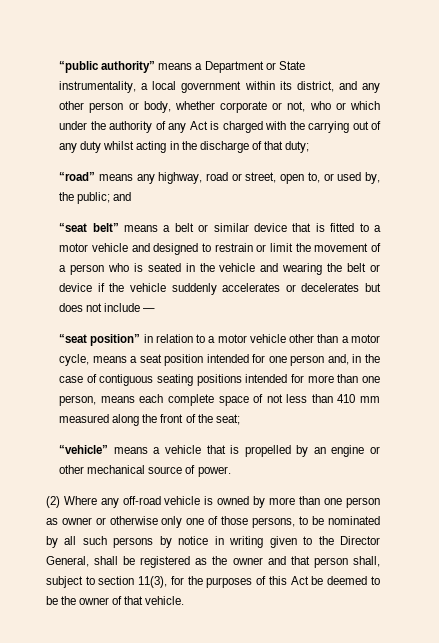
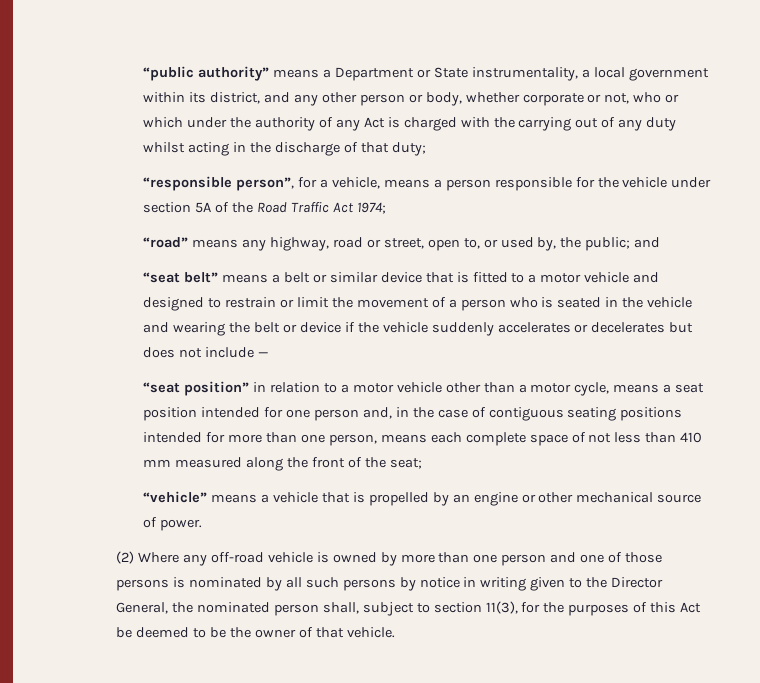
+ “responsible person”, for a vehicle, means a person responsible for the vehicle under section 5A of the Road Traffic Act 1974;
- (2) Where any off-road vehicle is owned by more than one person as owner or otherwise only one of those persons, to be nominated by all such persons by notice in writing given to the Director General, shall be registered as the owner and that person shall, subject to section 11(3), for the purposes of this Act be deemed to be the owner of that vehicle.
+ (2) Where any off-road vehicle is owned by more than one person and one of those persons is nominated by all such persons by notice in writing given to the Director General, the nominated person shall, subject to section 11(3), for the purposes of this Act be deemed to be the owner of that vehicle.

